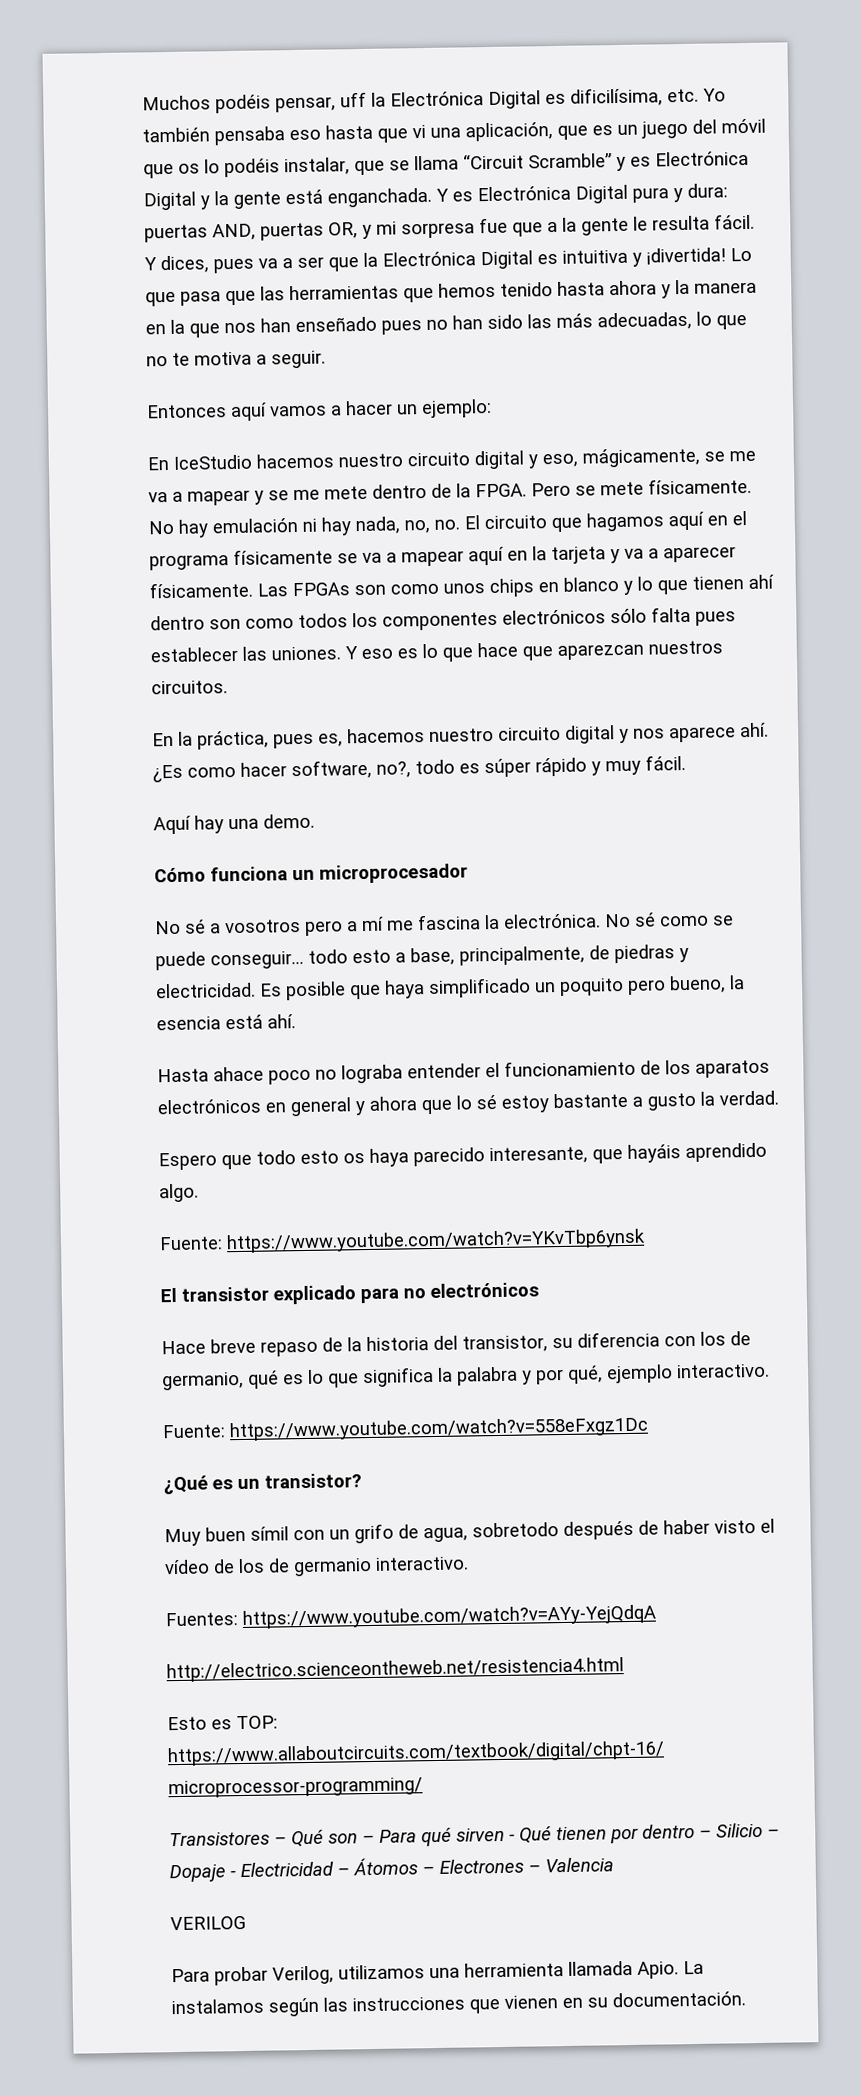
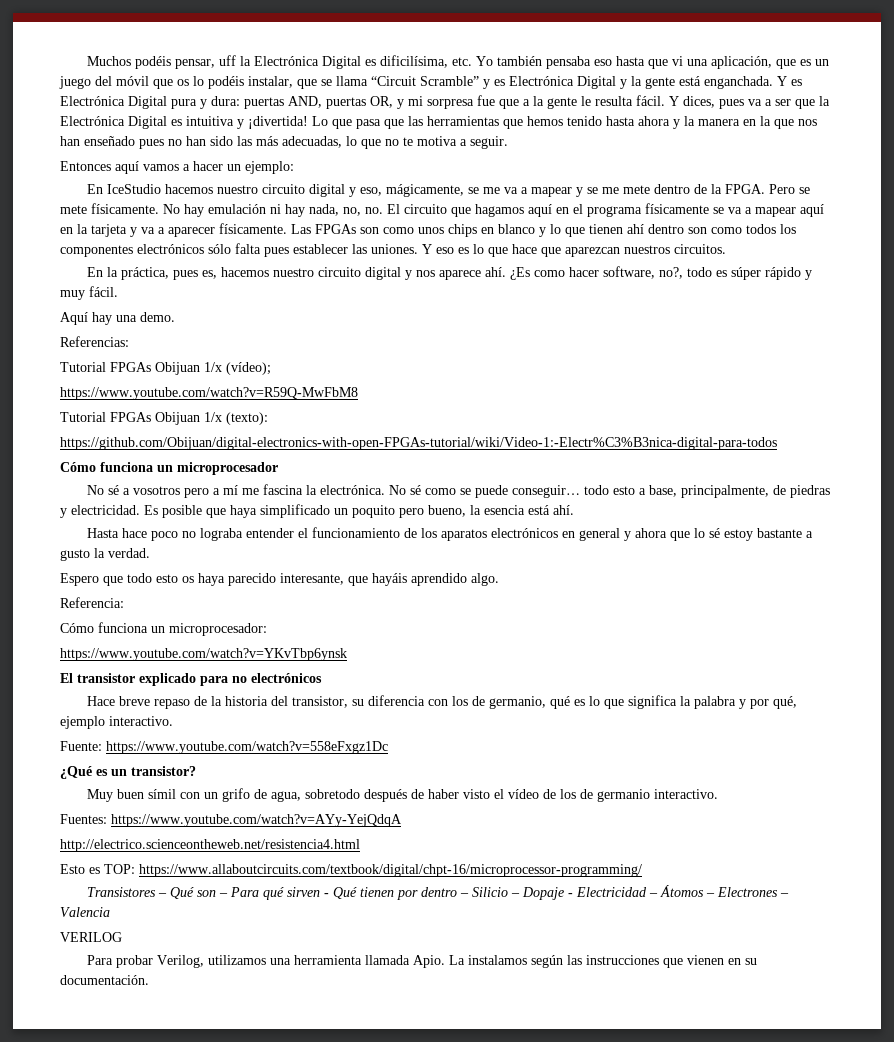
+ Referencias:
+ Tutorial FPGAs Obijuan 1/x (vídeo);
+ https://www.youtube.com/watch?v=R59Q-MwFbM8
+ Tutorial FPGAs Obijuan 1/x (texto):
+ https://github.com/Obijuan/digital-electronics-with-open-FPGAs-tutorial/wiki/Video-1:-Electr%C3%B3nica-digital-para-todos
- Hasta ahace poco no lograba entender el funcionamiento de los aparatos electrónicos en general y ahora que lo sé estoy bastante a gusto la verdad.
+ Hasta hace poco no lograba entender el funcionamiento de los aparatos electrónicos en general y ahora que lo sé estoy bastante a gusto la verdad.
- Fuente: https://www.youtube.com/watch?v=YKvTbp6ynsk
+ Referencia:
+ Cómo funciona un microprocesador:
+ https://www.youtube.com/watch?v=YKvTbp6ynsk

